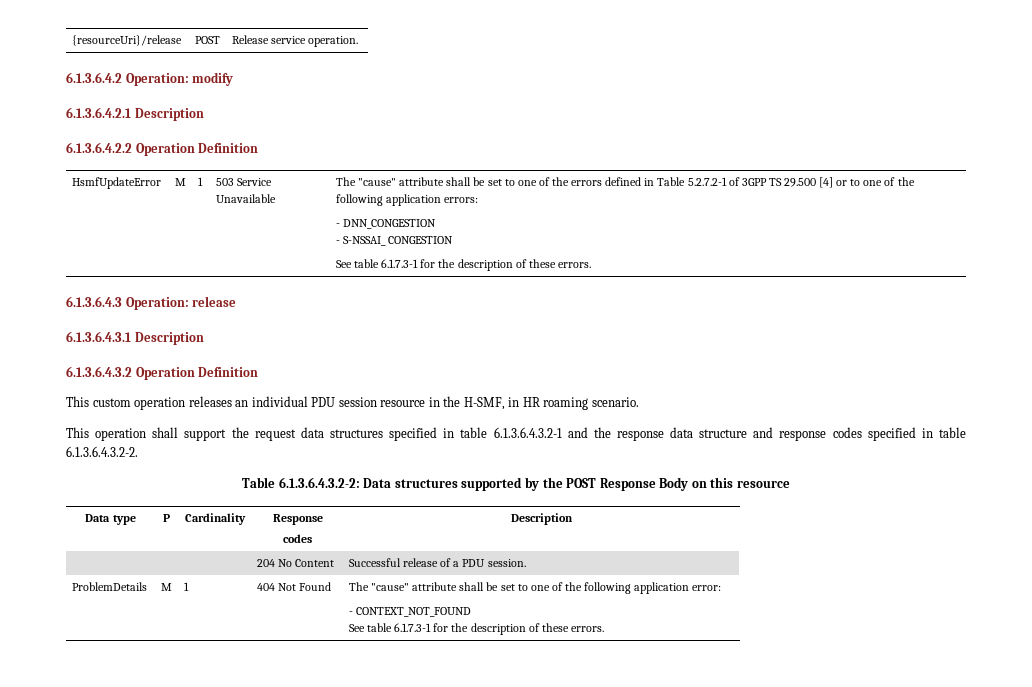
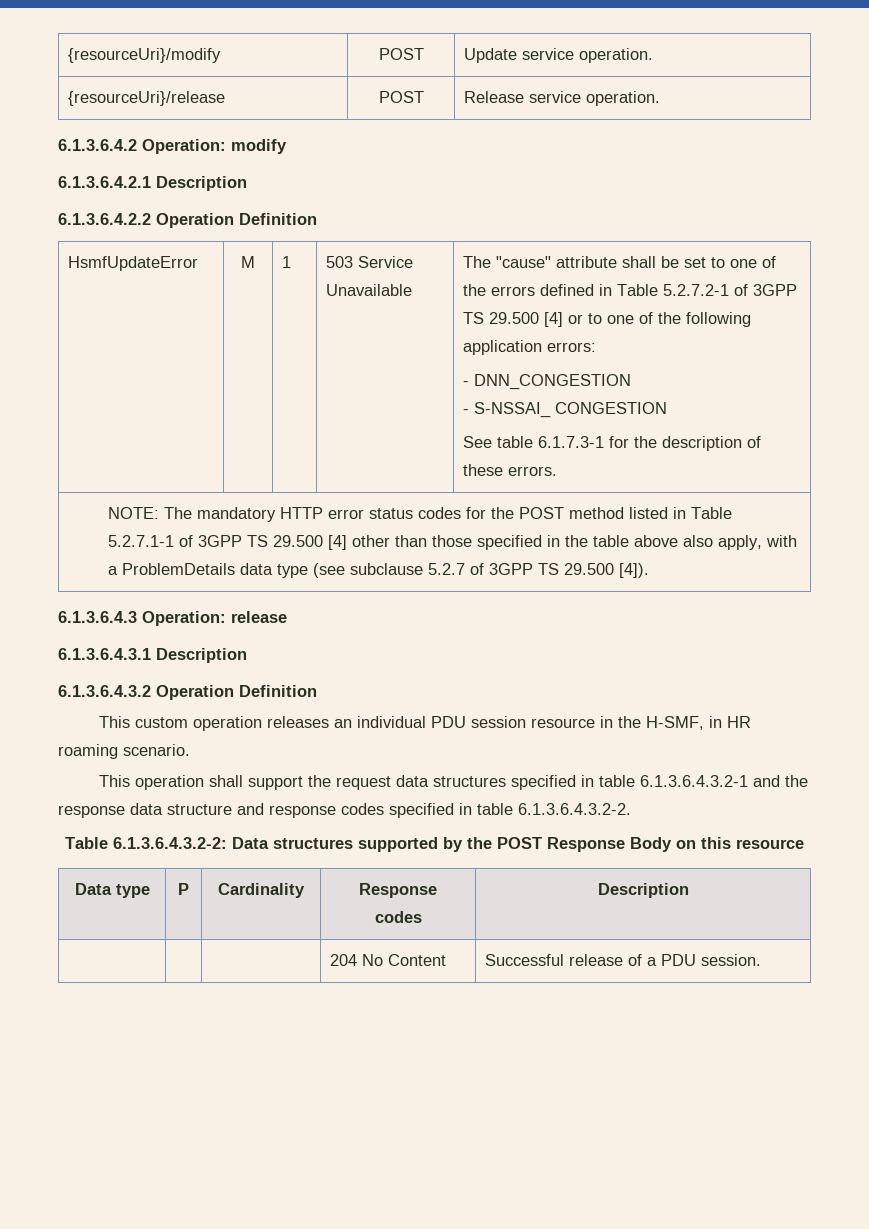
+ {resourceUri}/modify | POST | Update service operation.
+ NOTE: The mandatory HTTP error status codes for the POST method listed in Table 5.2.7.1-1 of 3GPP TS 29.500 [4] other than those specified in the table above also apply, with a ProblemDetails data type (see subclause 5.2.7 of 3GPP TS 29.500 [4]).
- ProblemDetails | M | 1 | 404 Not Found | The "cause" attribute shall be set to one of the following application error:
- - CONTEXT_NOT_FOUND
- See table 6.1.7.3-1 for the description of these errors.

